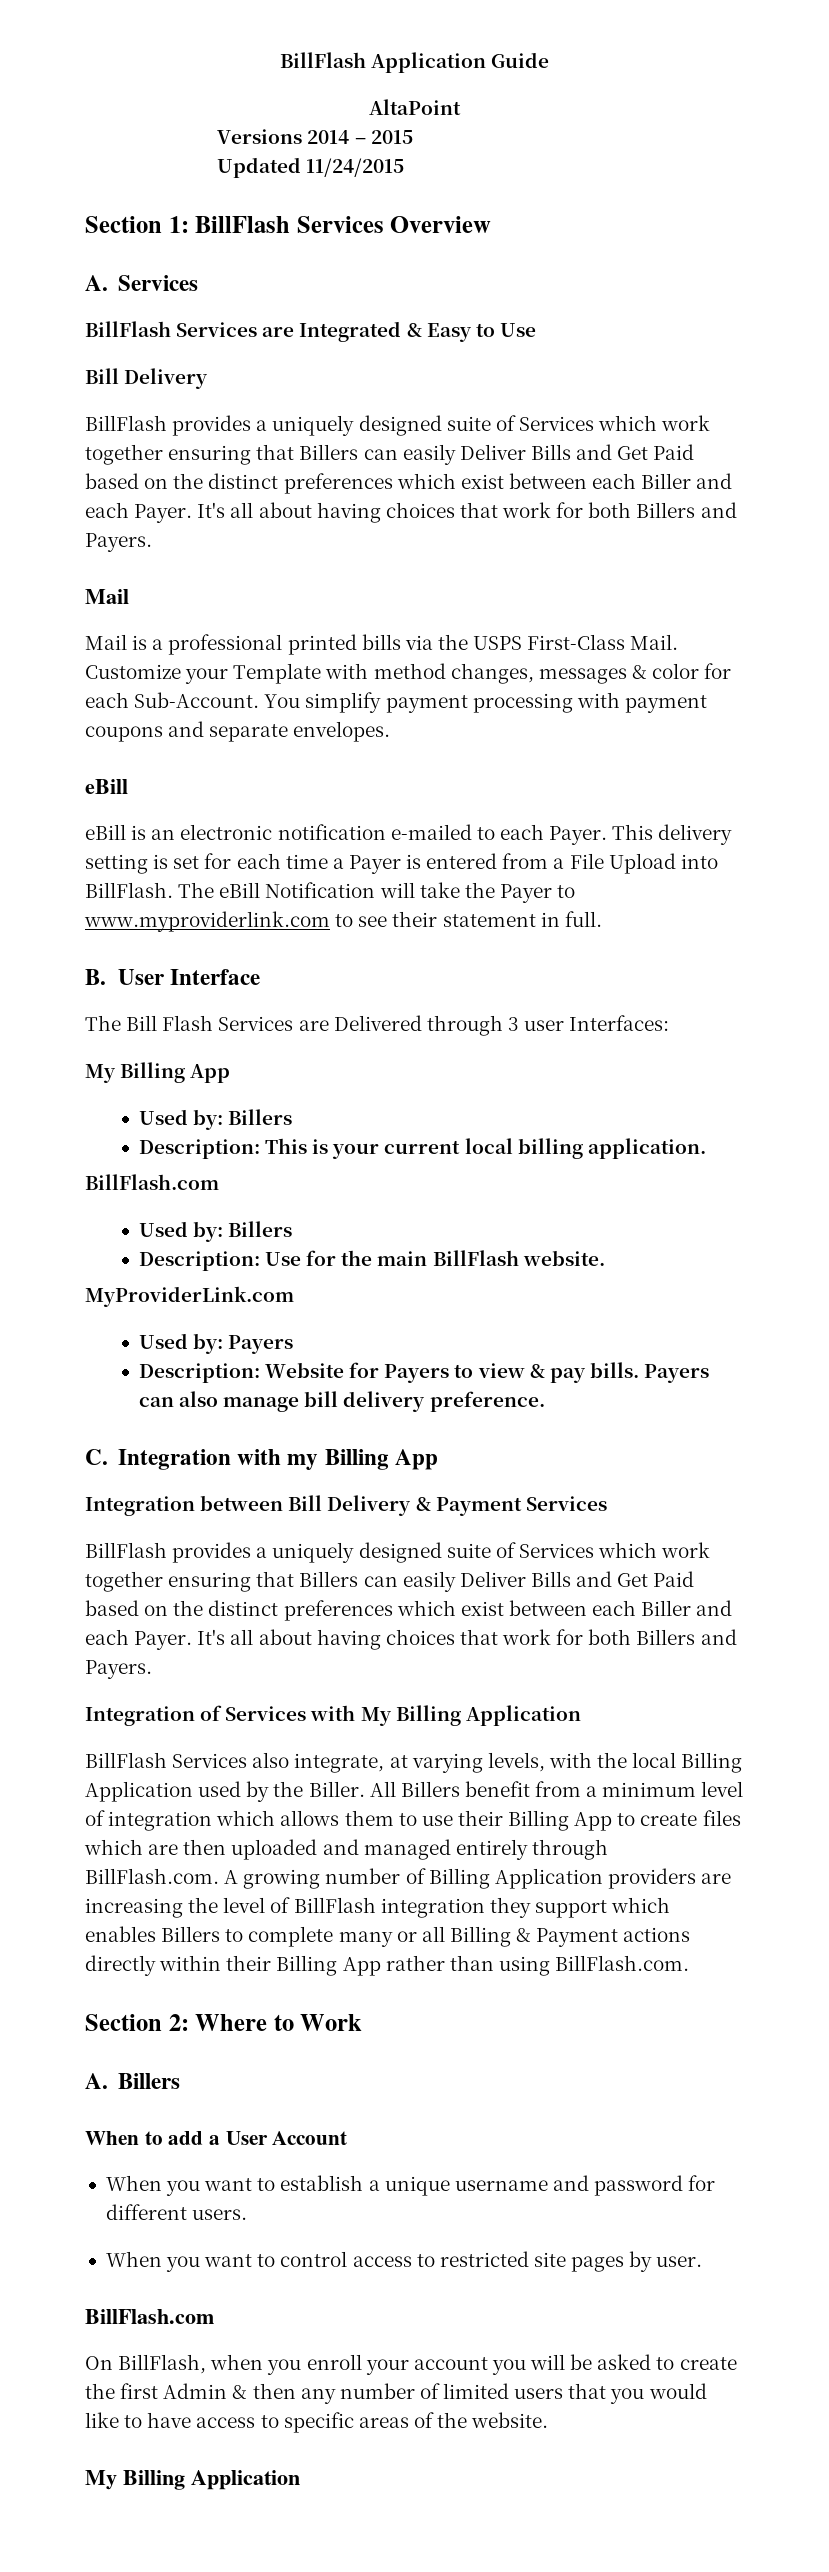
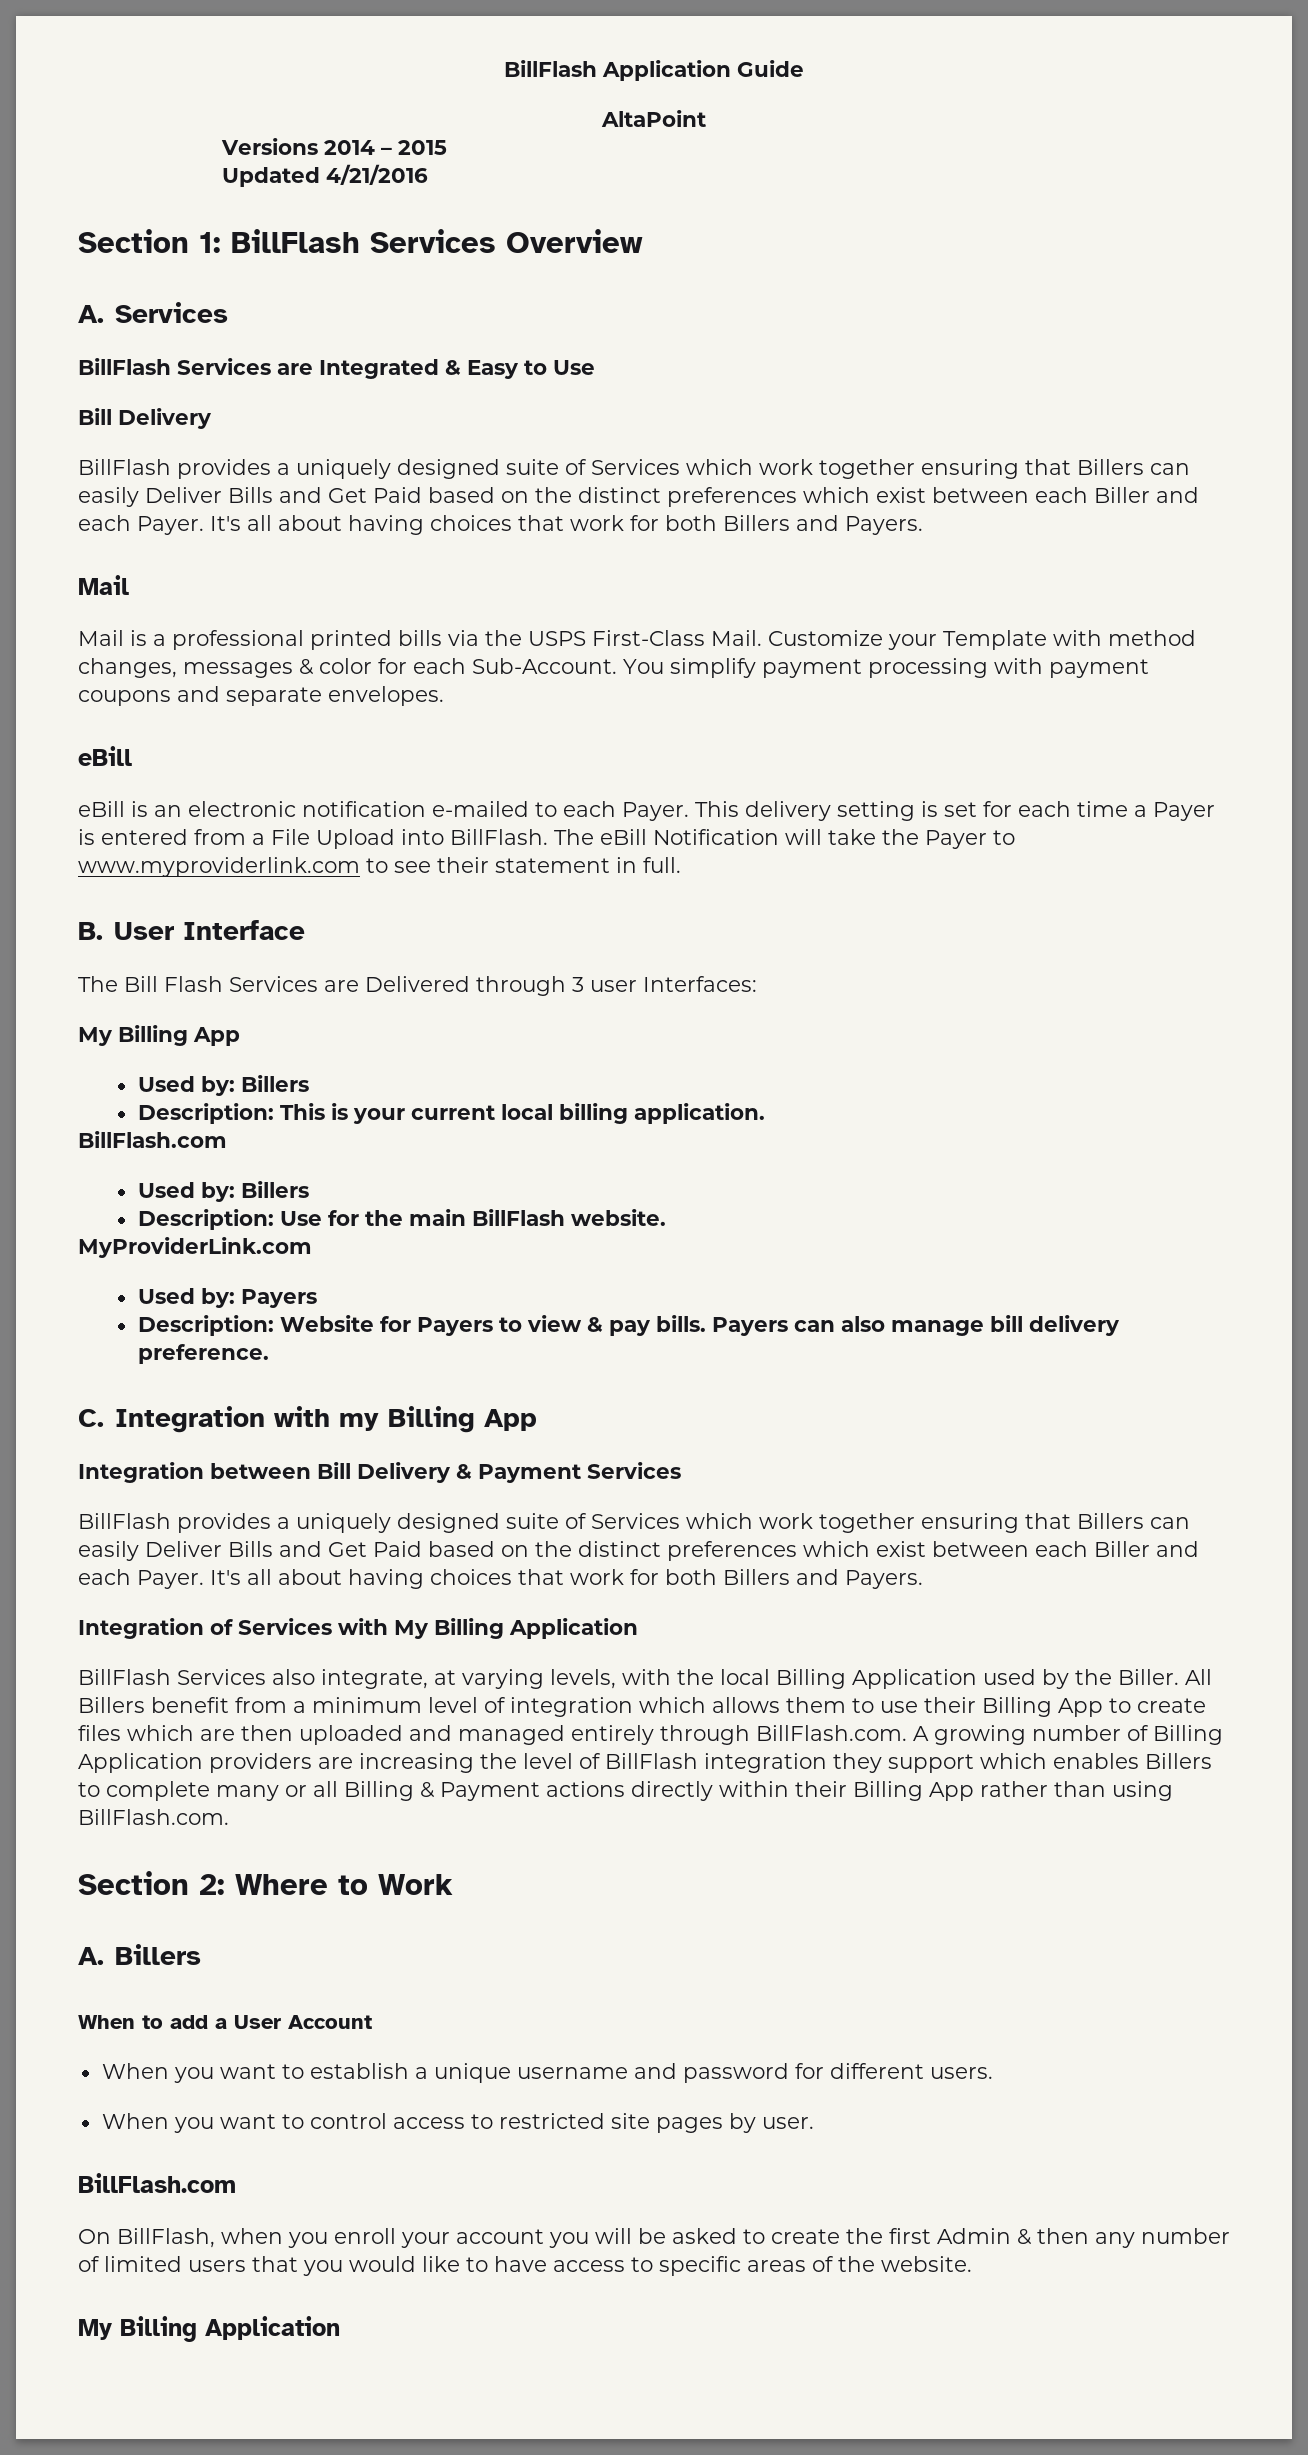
- Updated 11/24/2015
+ Updated 4/21/2016

